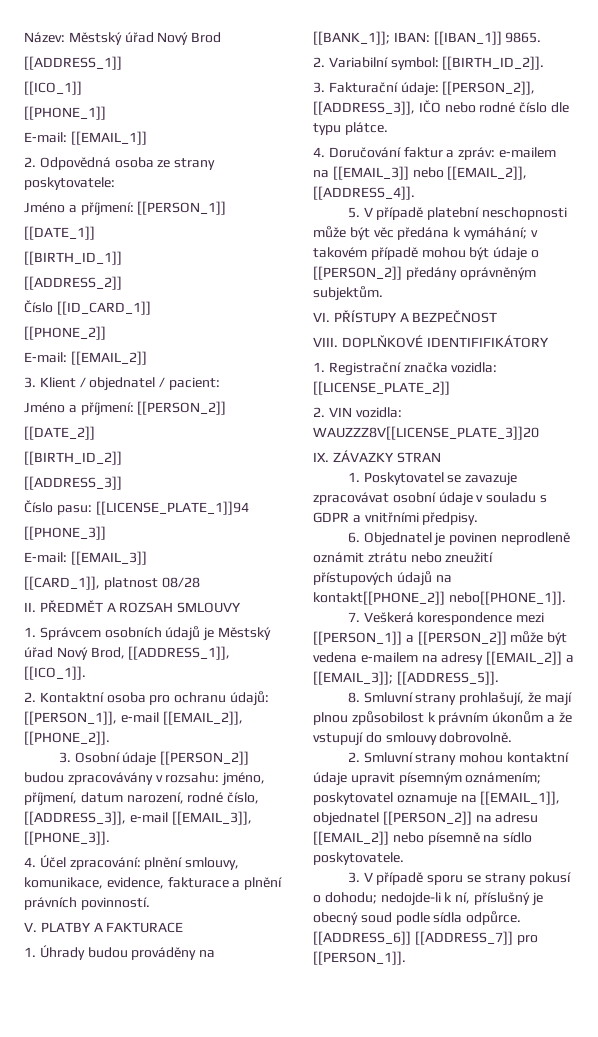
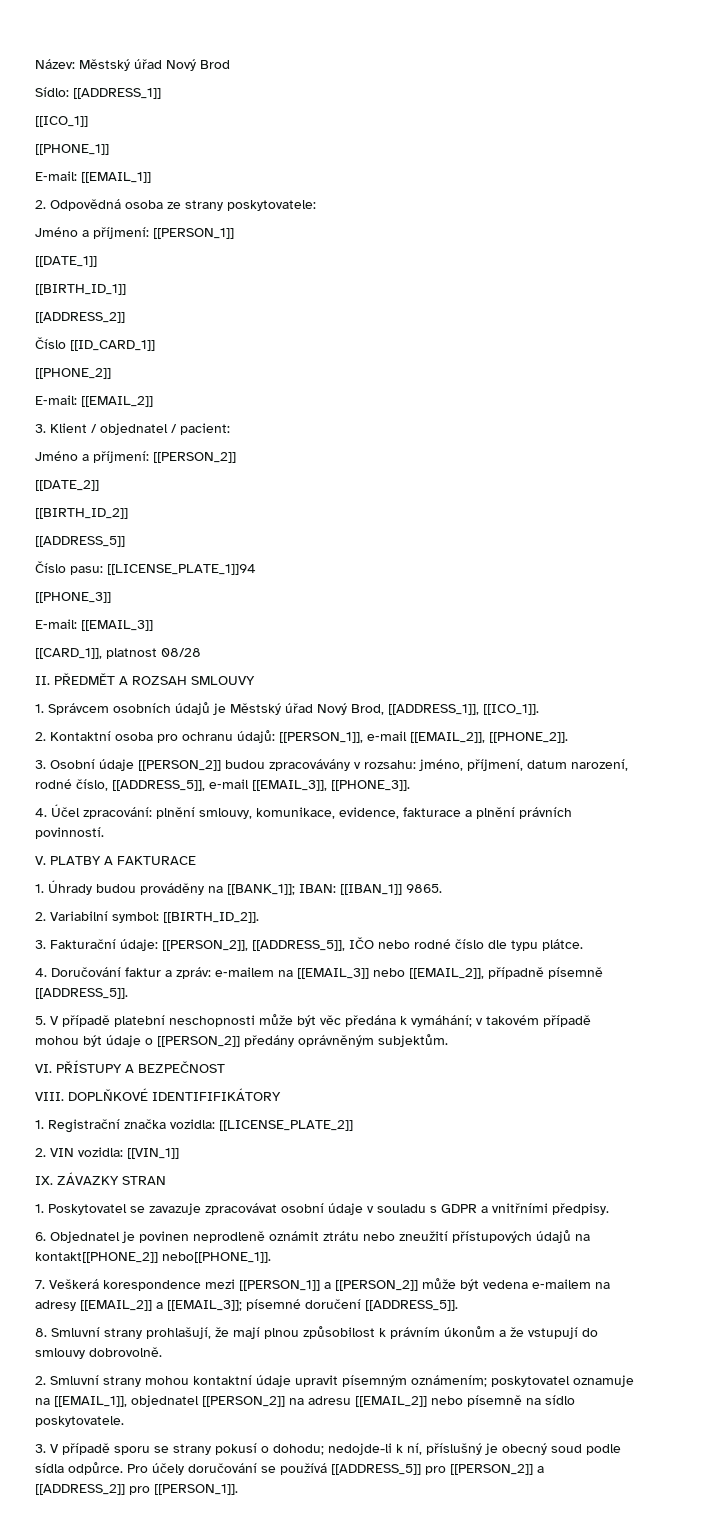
- [[ADDRESS_1]]
+ Sídlo: [[ADDRESS_1]]
  [[BIRTH_ID_2]]
- [[ADDRESS_3]]
+ [[ADDRESS_5]]
- 3. Osobní údaje [[PERSON_2]] budou zpracovávány v rozsahu: jméno, příjmení, datum narození, rodné číslo, [[ADDRESS_3]], e‑mail [[EMAIL_3]], [[PHONE_3]].
+ 3. Osobní údaje [[PERSON_2]] budou zpracovávány v rozsahu: jméno, příjmení, datum narození, rodné číslo, [[ADDRESS_5]], e‑mail [[EMAIL_3]], [[PHONE_3]].
- 3. Fakturační údaje: [[PERSON_2]], [[ADDRESS_3]], IČO nebo rodné číslo dle typu plátce.
+ 3. Fakturační údaje: [[PERSON_2]], [[ADDRESS_5]], IČO nebo rodné číslo dle typu plátce.
- 4. Doručování faktur a zpráv: e‑mailem na [[EMAIL_3]] nebo [[EMAIL_2]], [[ADDRESS_4]].
+ 4. Doručování faktur a zpráv: e‑mailem na [[EMAIL_3]] nebo [[EMAIL_2]], případně písemně [[ADDRESS_5]].
- 2. VIN vozidla: WAUZZZ8V[[LICENSE_PLATE_3]]20
+ 2. VIN vozidla: [[VIN_1]]
- 7. Veškerá korespondence mezi [[PERSON_1]] a [[PERSON_2]] může být vedena e‑mailem na adresy [[EMAIL_2]] a [[EMAIL_3]]; [[ADDRESS_5]].
+ 7. Veškerá korespondence mezi [[PERSON_1]] a [[PERSON_2]] může být vedena e‑mailem na adresy [[EMAIL_2]] a [[EMAIL_3]]; písemné doručení [[ADDRESS_5]].
- [[ADDRESS_6]] [[ADDRESS_7]] pro [[PERSON_1]].
+ Pro účely doručování se používá [[ADDRESS_5]] pro [[PERSON_2]] a [[ADDRESS_2]] pro [[PERSON_1]].

